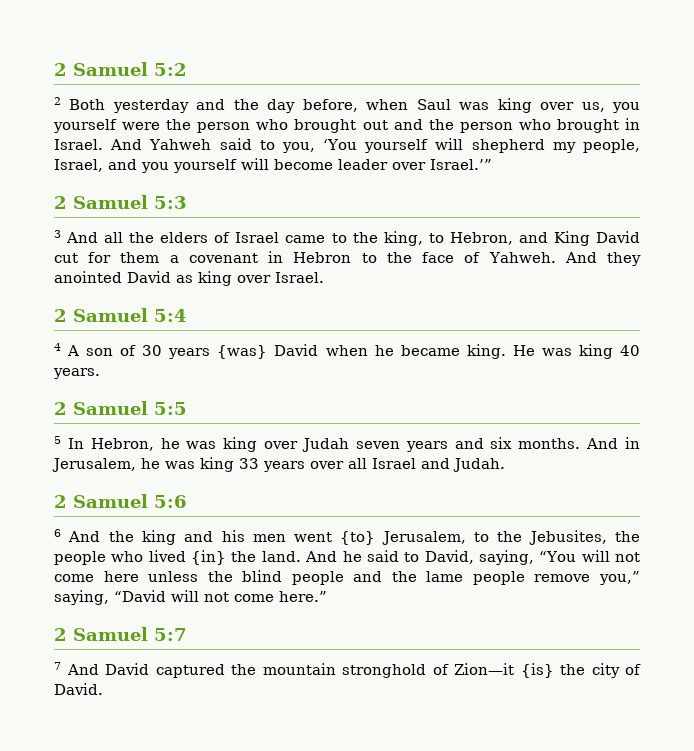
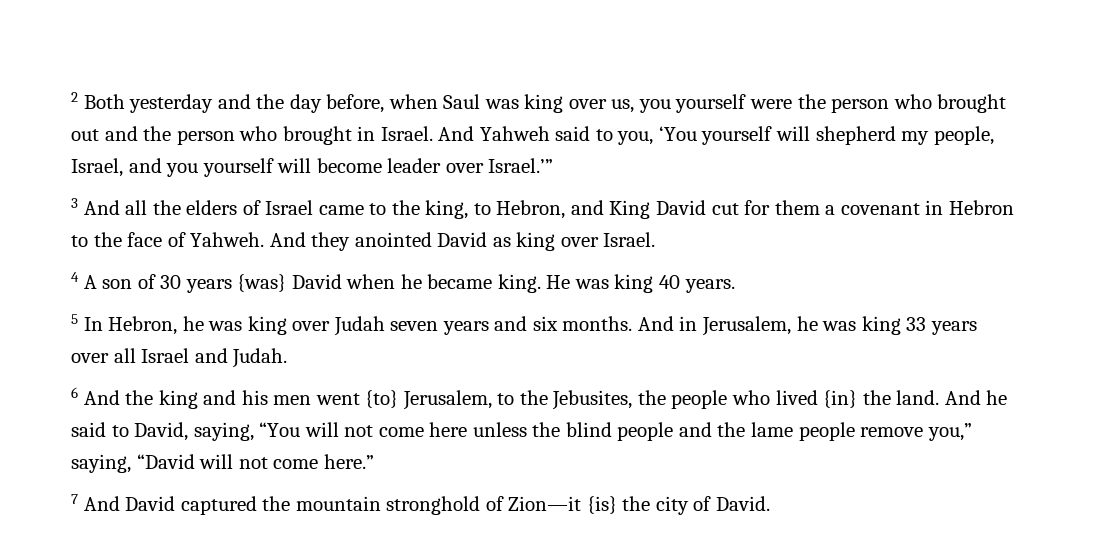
- 2 Samuel 5:2
- 2 Samuel 5:3
- 2 Samuel 5:4
- 2 Samuel 5:5
- 2 Samuel 5:6
- 2 Samuel 5:7

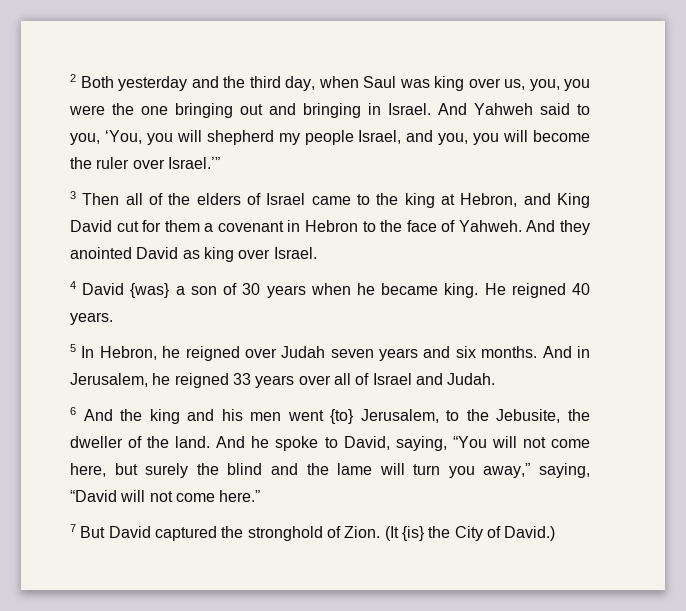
- 2 Both yesterday and the day before, when Saul was king over us, you yourself were the person who brought out and the person who brought in Israel.
+ 2 Both yesterday and the third day, when Saul was king over us, you, you were the one bringing out and bringing in Israel.
- And Yahweh said to you, ‘You yourself will shepherd my people, Israel, and you yourself will become leader over Israel.’”
+ And Yahweh said to you, ‘You, you will shepherd my people Israel, and you, you will become the ruler over Israel.’”
- 3 And all the elders of Israel came to the king, to Hebron, and King David cut for them a covenant in Hebron to the face of Yahweh.
+ 3 Then all of the elders of Israel came to the king at Hebron, and King David cut for them a covenant in Hebron to the face of Yahweh.
- 4 A son of 30 years {was} David when he became king.
+ 4 David {was} a son of 30 years when he became king.
- He was king 40 years.
+ He reigned 40 years.
- 5 In Hebron, he was king over Judah seven years and six months.
+ 5 In Hebron, he reigned over Judah seven years and six months.
- And in Jerusalem, he was king 33 years over all Israel and Judah.
+ And in Jerusalem, he reigned 33 years over all of Israel and Judah.
- 6 And the king and his men went {to} Jerusalem, to the Jebusites, the people who lived {in} the land.
+ 6 And the king and his men went {to} Jerusalem, to the Jebusite, the dweller of the land.
- And he said to David, saying, “You will not come here unless the blind people and the lame people remove you,” saying, “David will not come here.”
+ And he spoke to David, saying, “You will not come here, but surely the blind and the lame will turn you away,” saying, “David will not come here.”
- 7 And David captured the mountain stronghold of Zion—it {is} the city of David.
+ 7 But David captured the stronghold of Zion. (It {is} the City of David.)

